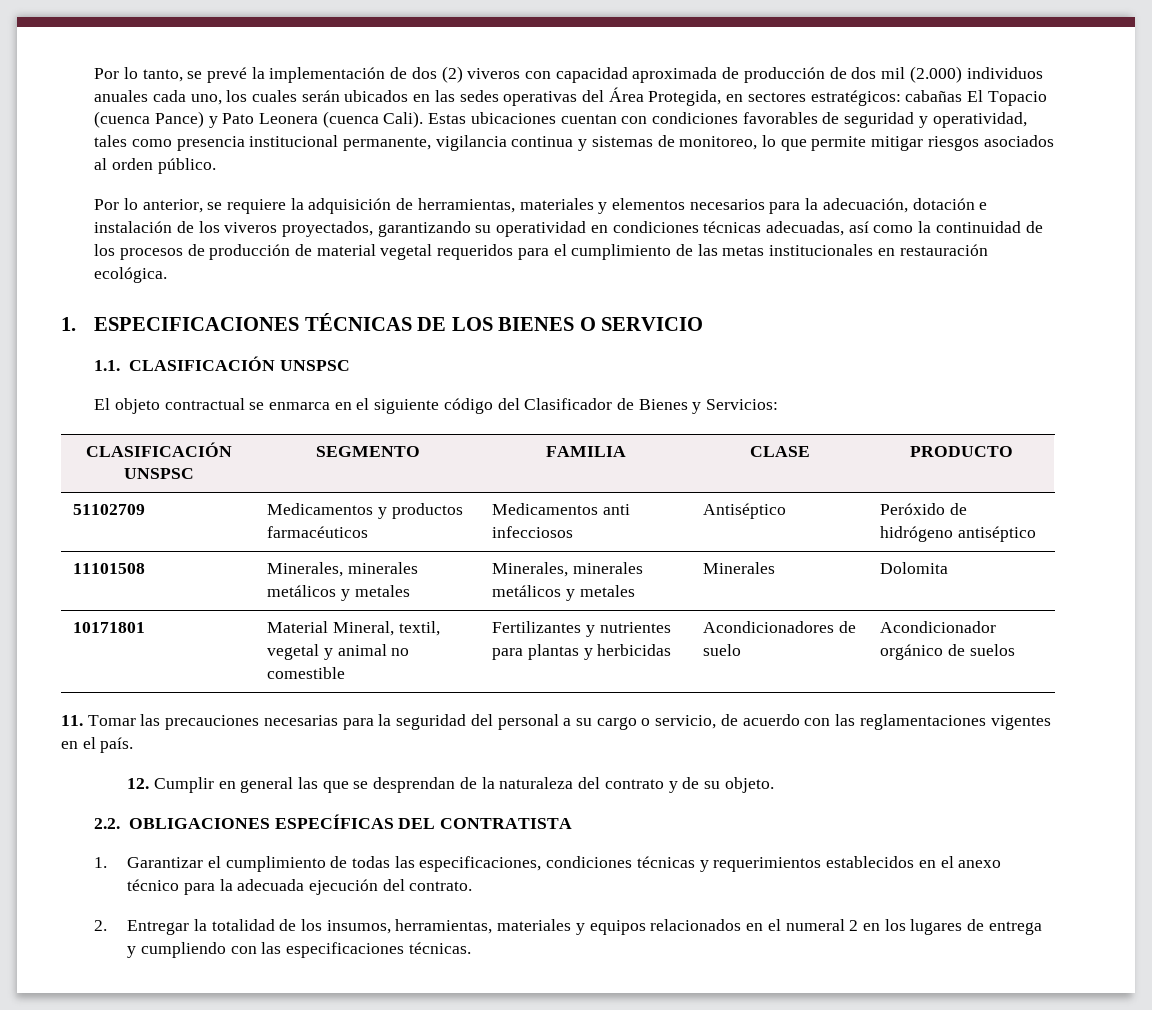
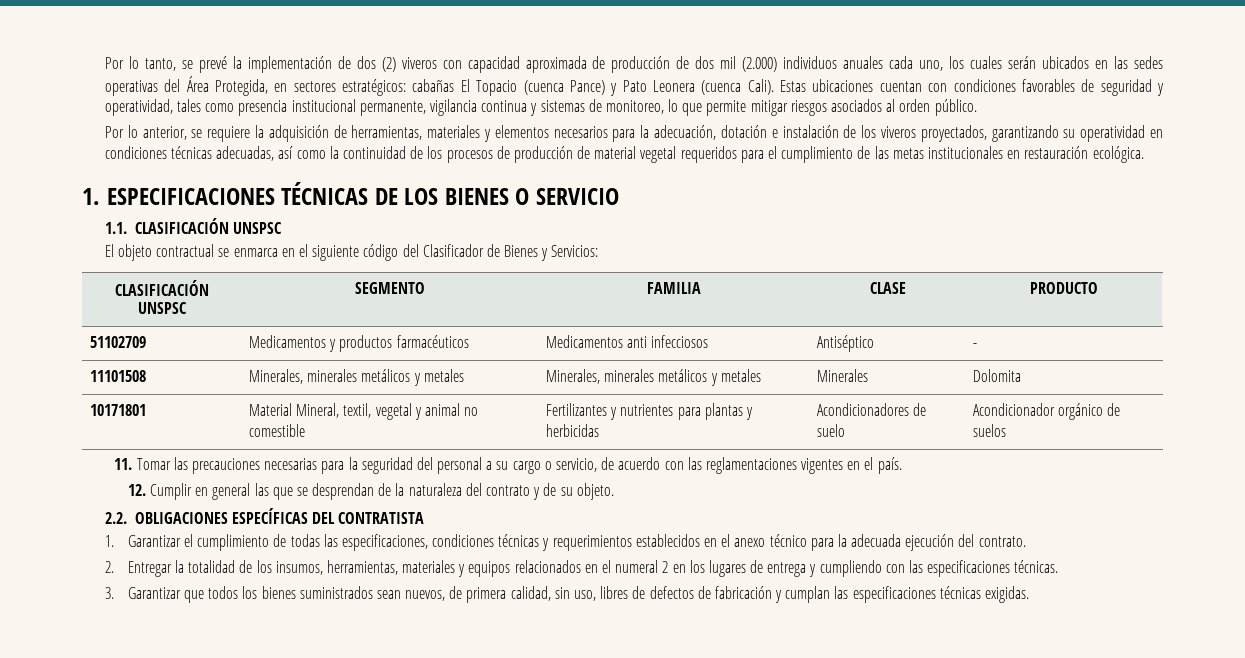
- 51102709 | Medicamentos y productos farmacéuticos | Medicamentos anti infecciosos | Antiséptico | Peróxido de hidrógeno antiséptico
+ 51102709 | Medicamentos y productos farmacéuticos | Medicamentos anti infecciosos | Antiséptico | -
+ 3. Garantizar que todos los bienes suministrados sean nuevos, de primera calidad, sin uso, libres de defectos de fabricación y cumplan las especificaciones técnicas exigidas.

